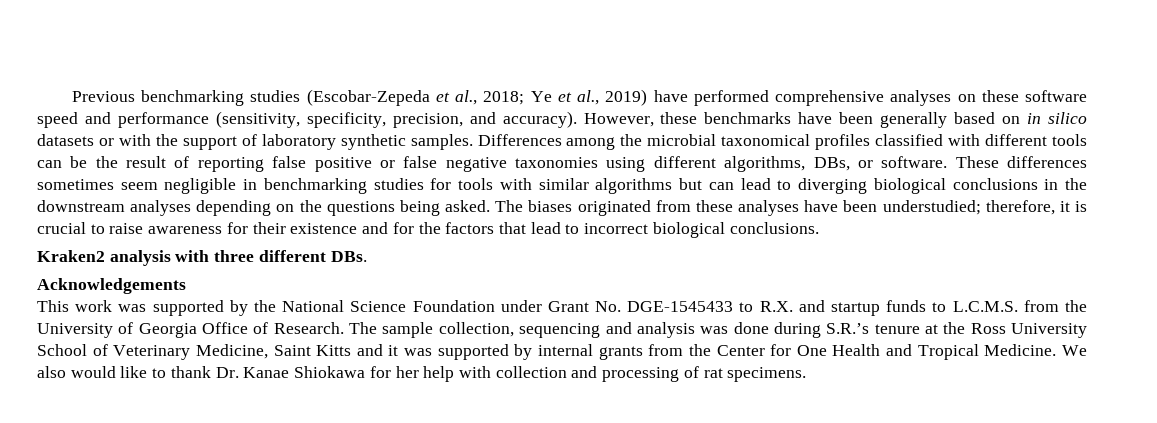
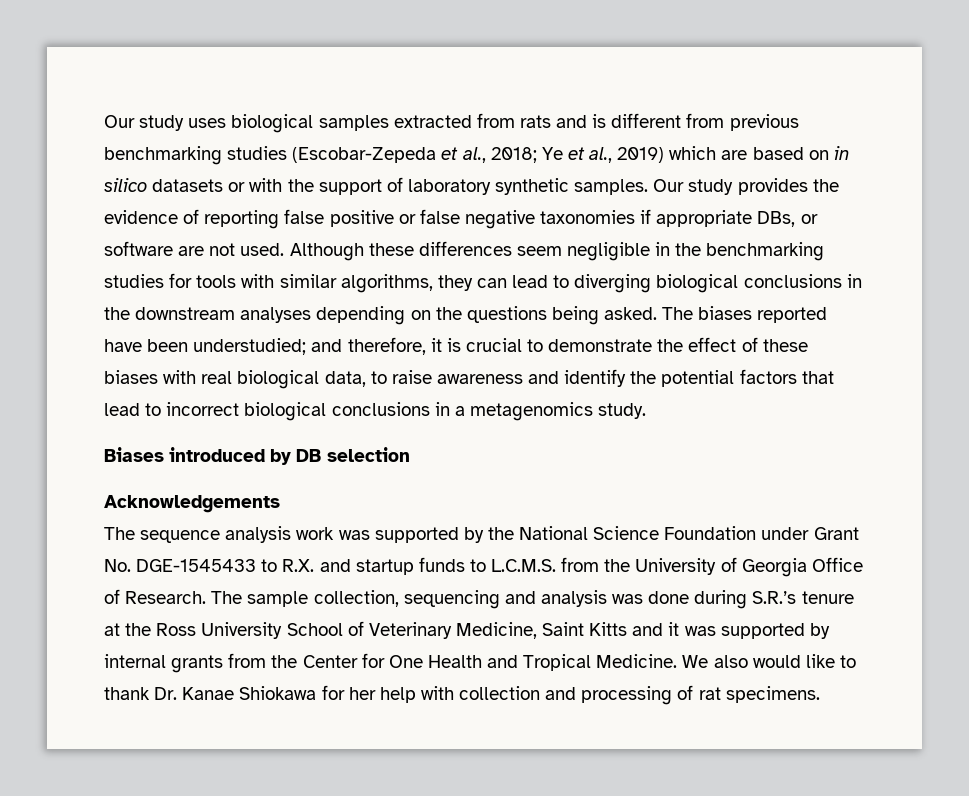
- Previous benchmarking studies (Escobar-Zepeda et al., 2018; Ye et al., 2019) have performed comprehensive analyses on these software speed and performance (sensitivity, specificity, precision, and accuracy). However, these benchmarks have been generally based on in silico datasets or with the support of laboratory synthetic samples.
+ Our study uses biological samples extracted from rats and is different from previous benchmarking studies (Escobar-Zepeda et al., 2018; Ye et al., 2019) which are based on in silico datasets or with the support of laboratory synthetic samples.
- Differences among the microbial taxonomical profiles classified with different tools can be the result of reporting false positive or false negative taxonomies using different algorithms, DBs, or software. These differences sometimes seem negligible in benchmarking studies for tools with similar algorithms but can lead to diverging biological conclusions in the downstream analyses depending on the questions being asked.
+ Our study provides the evidence of reporting false positive or false negative taxonomies if appropriate DBs, or software are not used. Although these differences seem negligible in the benchmarking studies for tools with similar algorithms, they can lead to diverging biological conclusions in the downstream analyses depending on the questions being asked.
- The biases originated from these analyses have been understudied; therefore, it is crucial to raise awareness for their existence and for the factors that lead to incorrect biological conclusions.
- Kraken2 analysis with three different DBs.
+ The biases reported have been understudied; and therefore, it is crucial to demonstrate the effect of these biases with real biological data, to raise awareness and identify the potential factors that lead to incorrect biological conclusions in a metagenomics study.
+ Biases introduced by DB selection
  Acknowledgements
- This work was supported by the National Science Foundation under Grant No. DGE-1545433 to R.X. and startup funds to L.C.M.S. from the University of Georgia Office of Research.
+ The sequence analysis work was supported by the National Science Foundation under Grant No. DGE-1545433 to R.X. and startup funds to L.C.M.S. from the University of Georgia Office of Research.

